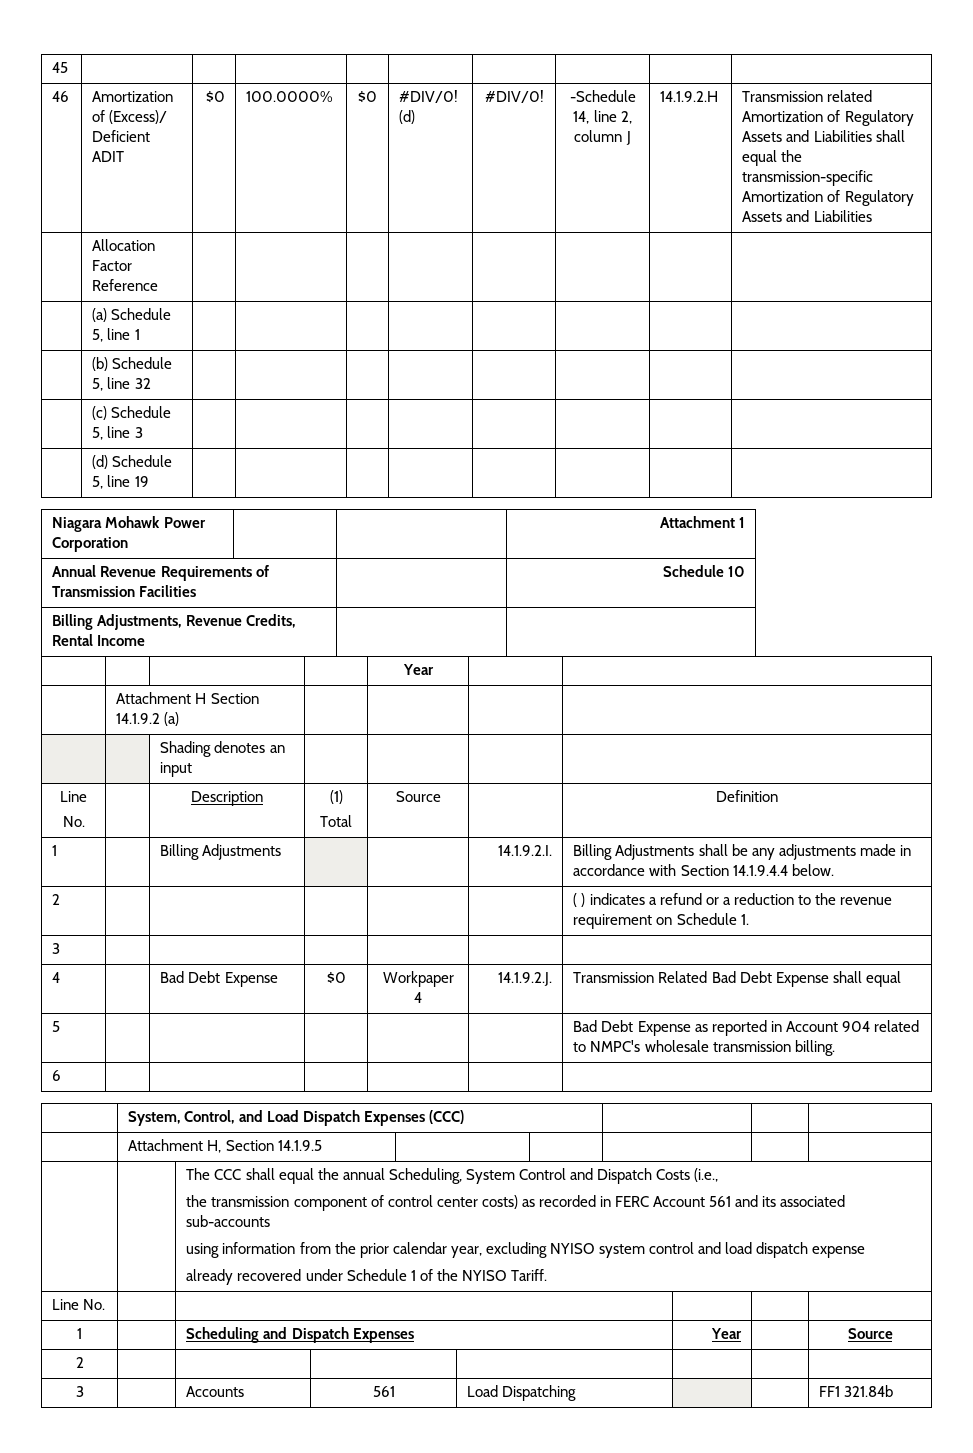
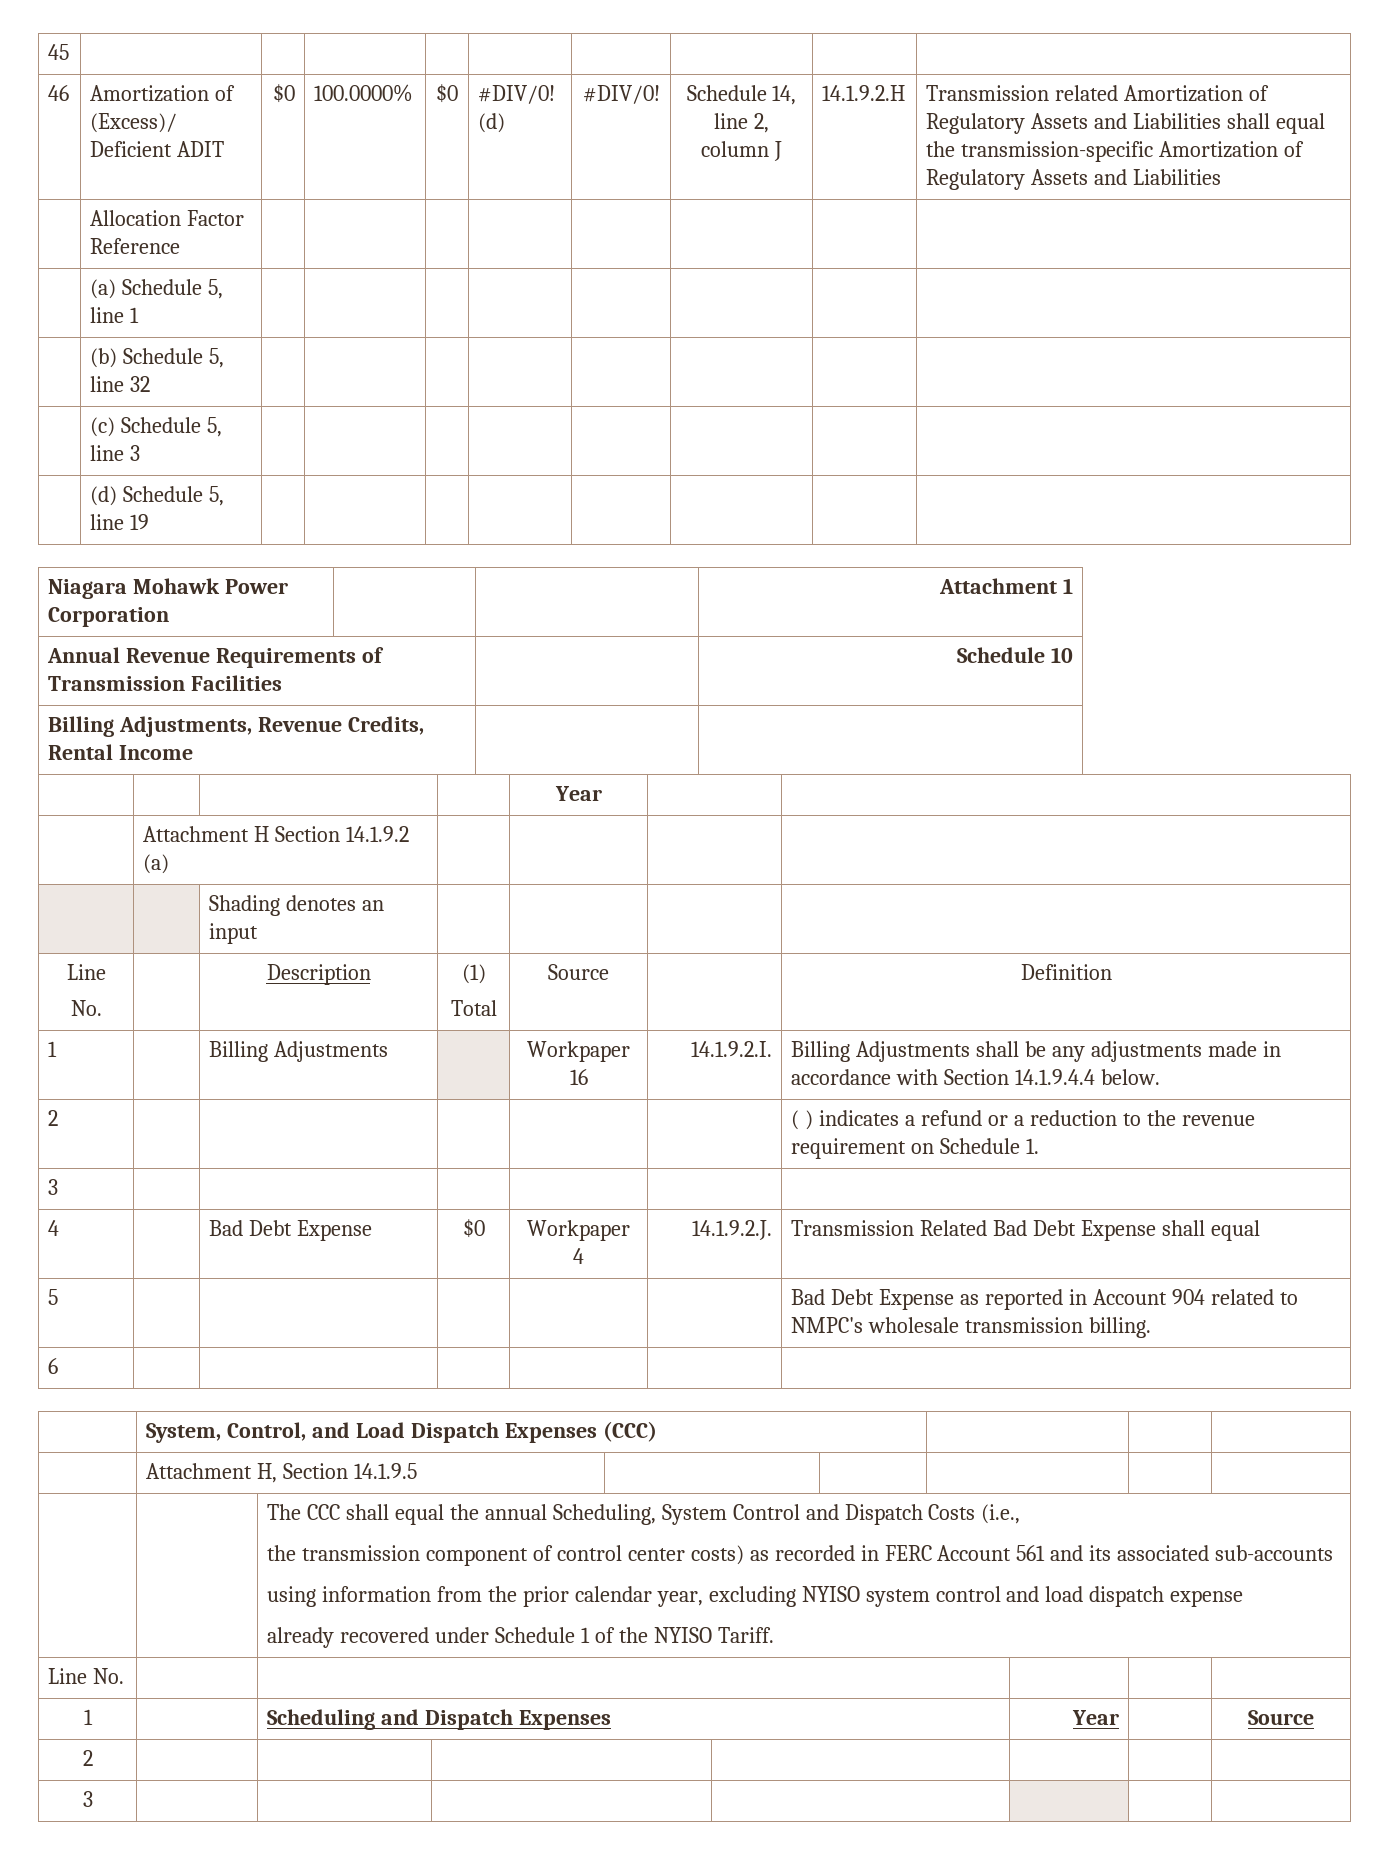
- 46 | Amortization of (Excess)/ Deficient ADIT | $0 | 100.0000% | $0 | #DIV/0! (d) | #DIV/0! | -Schedule 14, line 2, column J | 14.1.9.2.H | Transmission related Amortization of Regulatory Assets and Liabilities shall equal the transmission-specific Amortization of Regulatory Assets and Liabilities
+ 46 | Amortization of (Excess)/ Deficient ADIT | $0 | 100.0000% | $0 | #DIV/0! (d) | #DIV/0! | Schedule 14, line 2, column J | 14.1.9.2.H | Transmission related Amortization of Regulatory Assets and Liabilities shall equal the transmission-specific Amortization of Regulatory Assets and Liabilities
- 1 | | Billing Adjustments | | | 14.1.9.2.I. | Billing Adjustments shall be any adjustments made in accordance with Section 14.1.9.4.4 below.
+ 1 | | Billing Adjustments | | Workpaper 16 | 14.1.9.2.I. | Billing Adjustments shall be any adjustments made in accordance with Section 14.1.9.4.4 below.
  2 | | | | | | |
- 3 | | Accounts | 561 | Load Dispatching | | | FF1 321.84b
+ 3 | | | | | | |

